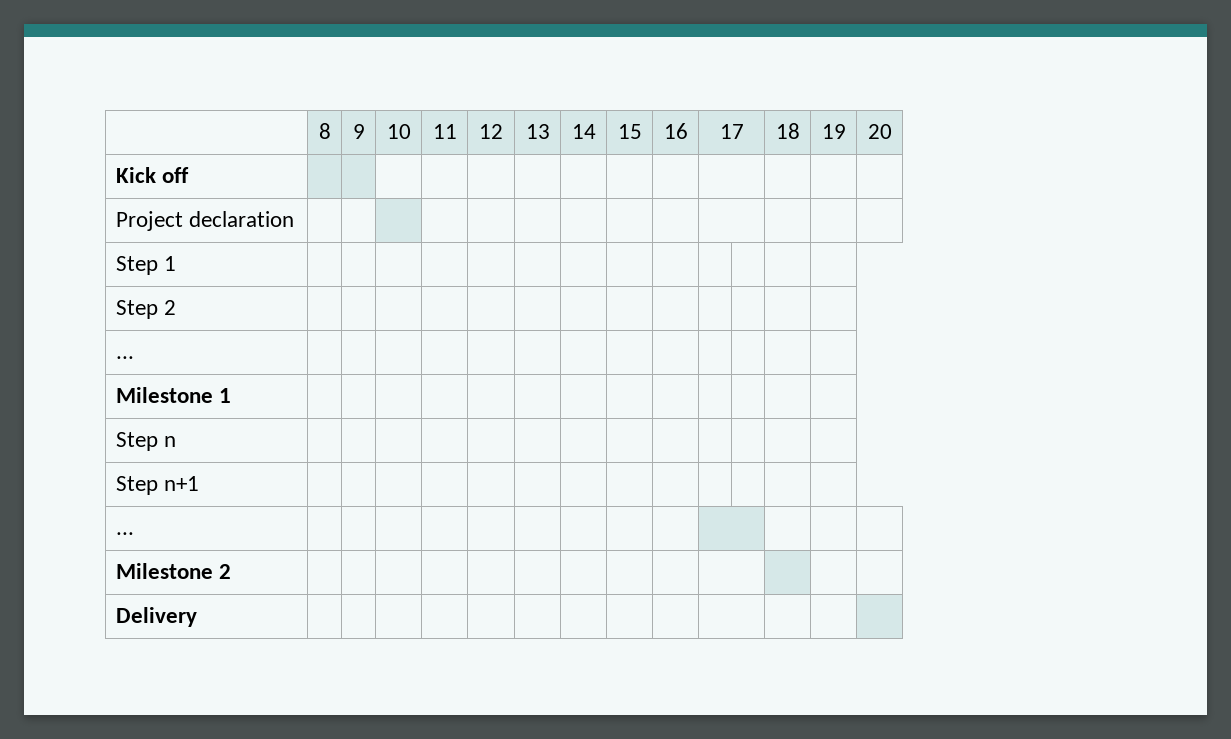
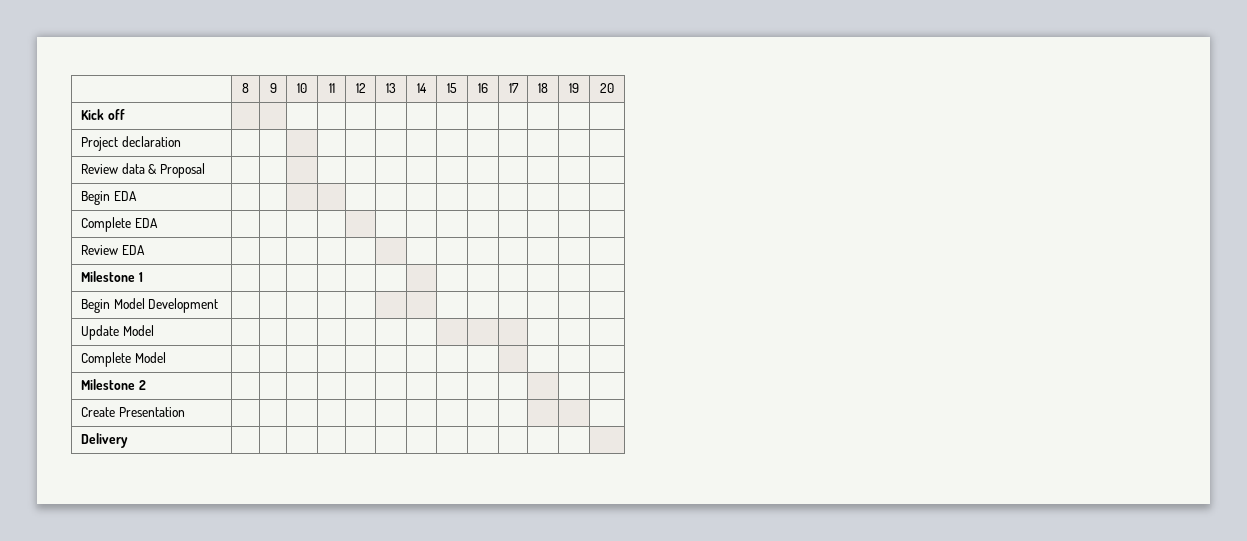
- Step 1 | | | | | | | | | | | | |
- Step 2 | | | | | | | | | | | | |
- ... | | | | | | | | | | | | |
+ Review data & Proposal | | | | | | | | | | | | |
+ Begin EDA | | | | | | | | | | | | |
+ Complete EDA | | | | | | | | | | | | |
+ Review EDA | | | | | | | | | | | | |
  Milestone 1 | | | | | | | | | | | | |
- Step n | | | | | | | | | | | | |
- Step n+1 | | | | | | | | | | | | |
- ... | | | | | | | | | | | | |
+ Begin Model Development | | | | | | | | | | | | |
+ Update Model | | | | | | | | | | | | |
+ Complete Model | | | | | | | | | | | | |
+ Create Presentation | | | | | | | | | | | | |

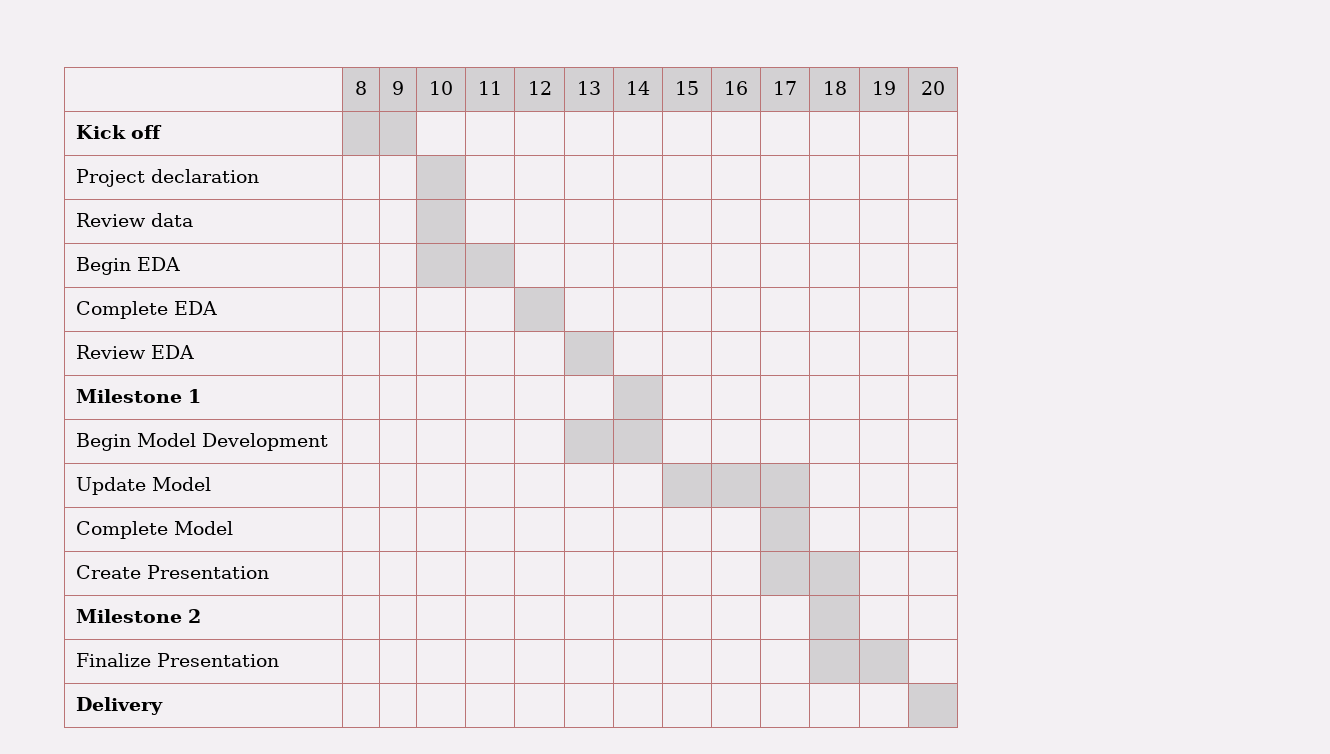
- Review data & Proposal | | | | | | | | | | | | |
+ Review data | | | | | | | | | | | | |
+ Create Presentation | | | | | | | | | | | | |
- Create Presentation | | | | | | | | | | | | |
+ Finalize Presentation | | | | | | | | | | | | |

